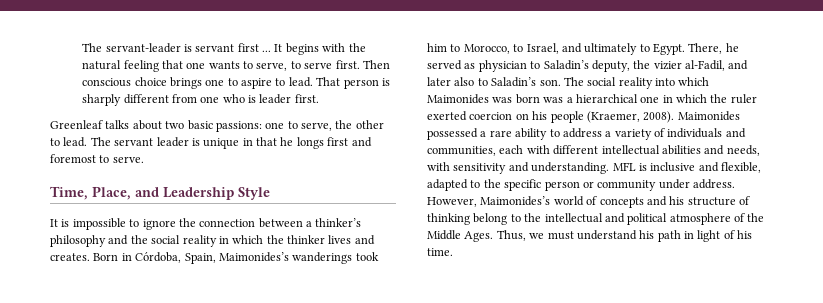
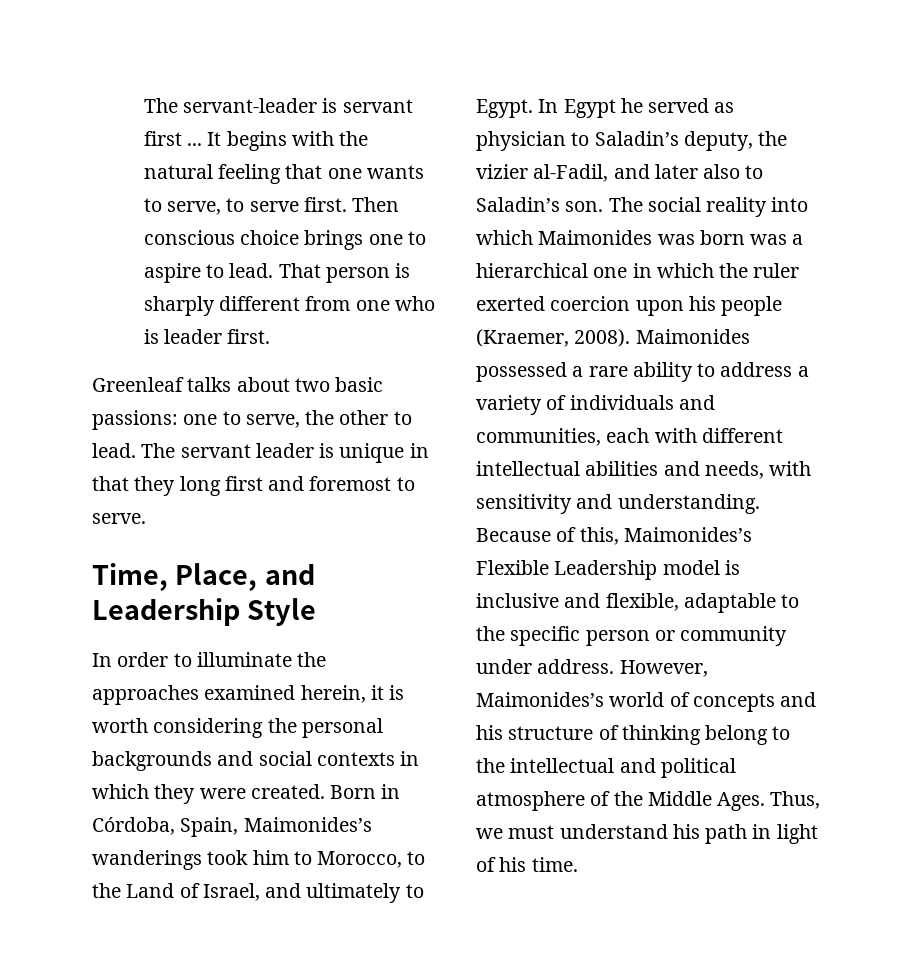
- The servant leader is unique in that he longs first and foremost to serve.
+ The servant leader is unique in that they long first and foremost to serve.
- It is impossible to ignore the connection between a thinker’s philosophy and the social reality in which the thinker lives and creates.
+ In order to illuminate the approaches examined herein, it is worth considering the personal backgrounds and social contexts in which they were created.
- Born in Córdoba, Spain, Maimonides’s wanderings took him to Morocco, to Israel, and ultimately to Egypt.
+ Born in Córdoba, Spain, Maimonides’s wanderings took him to Morocco, to the Land of Israel, and ultimately to Egypt.
- There, he served as physician to Saladin’s deputy, the vizier al-Fadil, and later also to Saladin’s son.
+ In Egypt he served as physician to Saladin’s deputy, the vizier al-Fadil, and later also to Saladin’s son.
- The social reality into which Maimonides was born was a hierarchical one in which the ruler exerted coercion on his people (Kraemer, 2008).
+ The social reality into which Maimonides was born was a hierarchical one in which the ruler exerted coercion upon his people (Kraemer, 2008).
- MFL is inclusive and flexible, adapted to the specific person or community under address.
+ Because of this, Maimonides’s Flexible Leadership model is inclusive and flexible, adaptable to the specific person or community under address.

